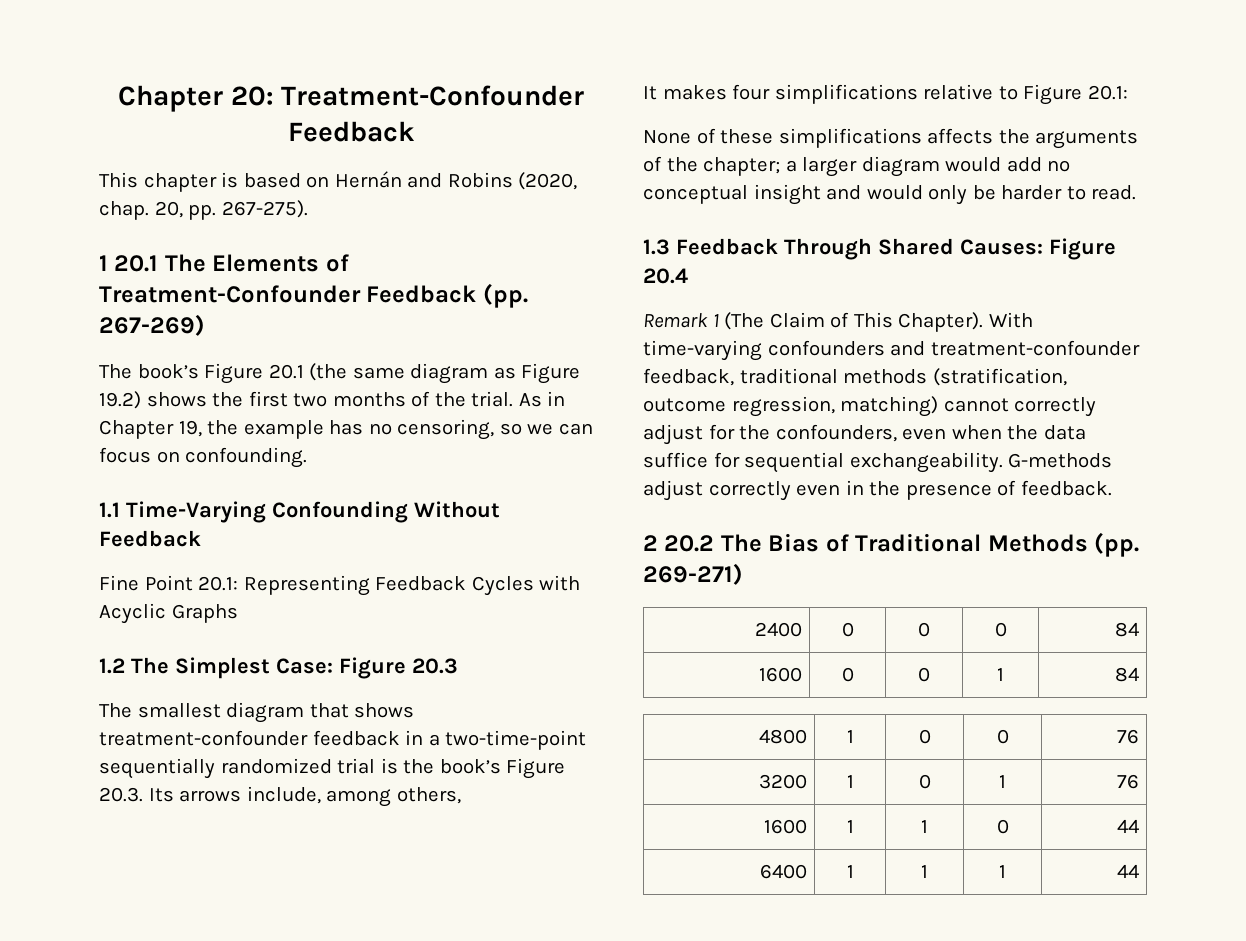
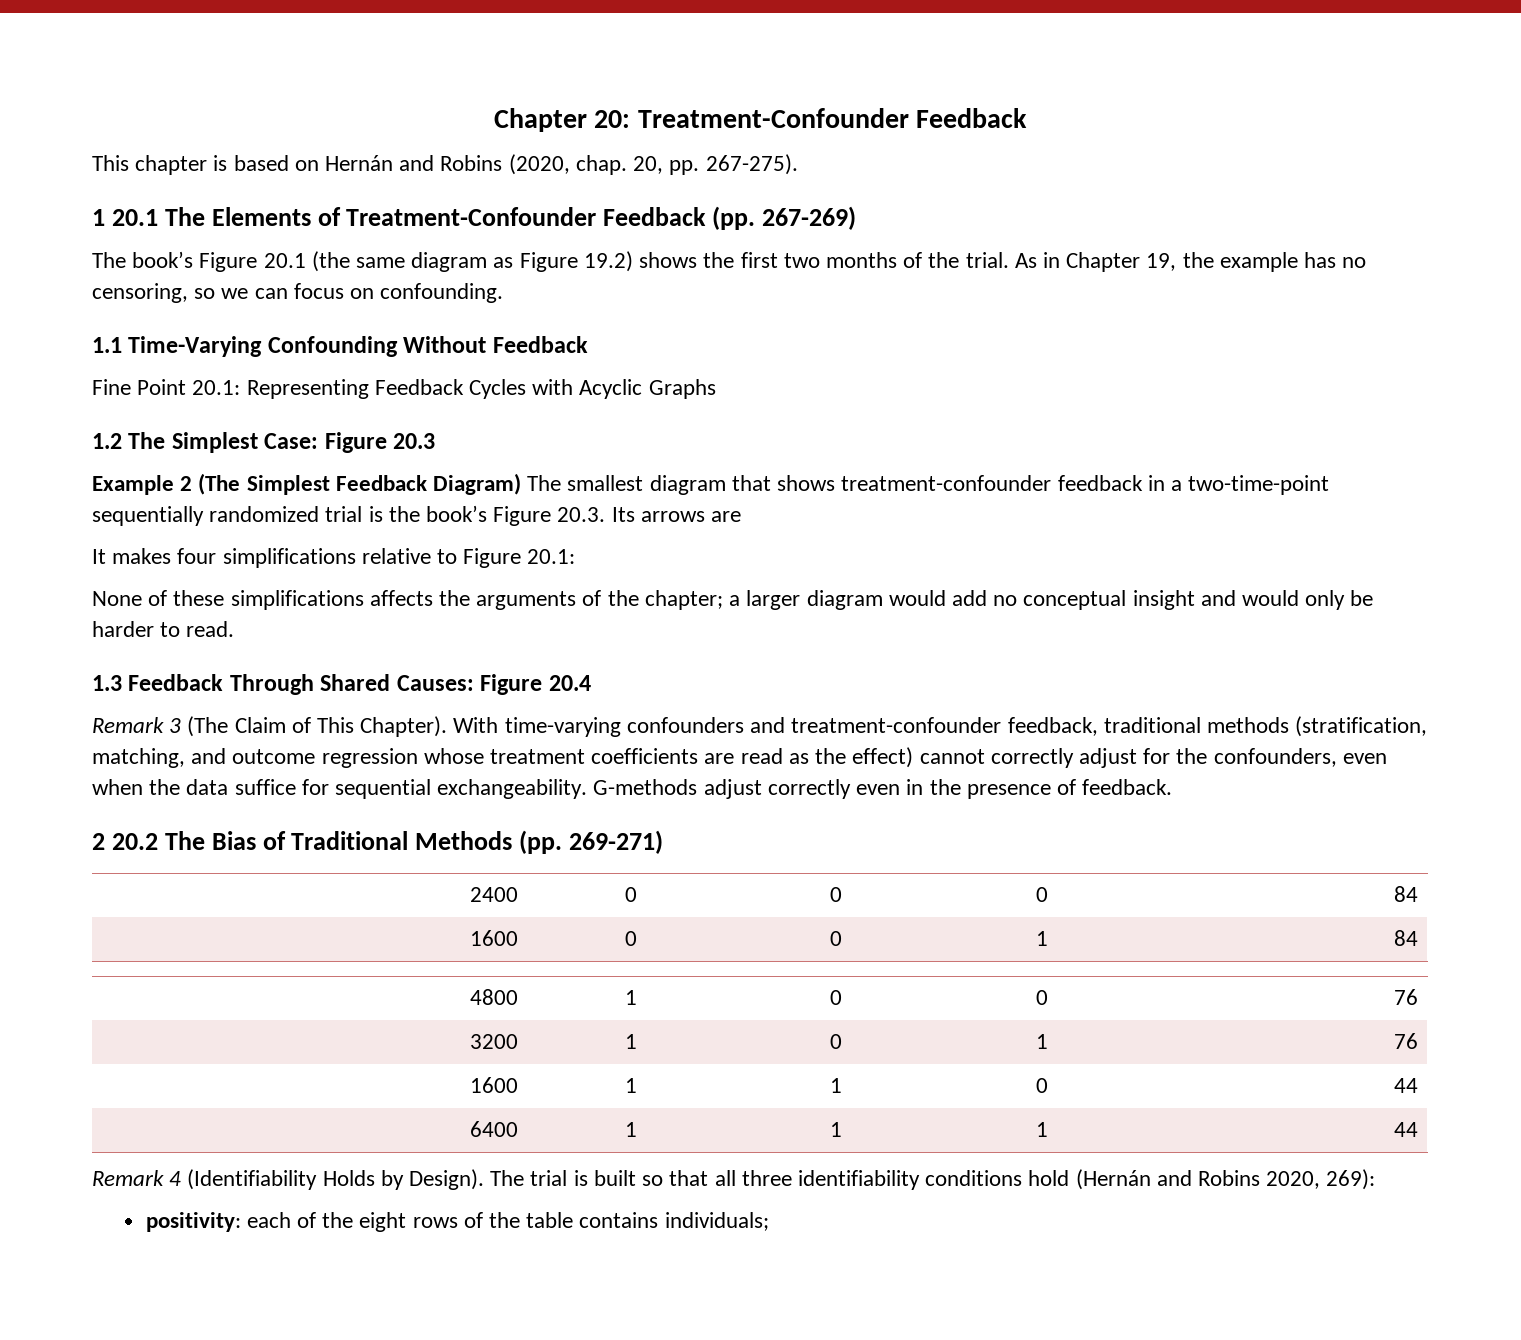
- The smallest diagram that shows treatment-confounder feedback in a two-time-point sequentially randomized trial is the book’s Figure 20.3. Its arrows include, among others,
+ Example 2 (The Simplest Feedback Diagram) The smallest diagram that shows treatment-confounder feedback in a two-time-point sequentially randomized trial is the book’s Figure 20.3. Its arrows are
- Remark 1 (The Claim of This Chapter).
+ Remark 3 (The Claim of This Chapter).
- With time-varying confounders and treatment-confounder feedback, traditional methods (stratification, outcome regression, matching) cannot correctly adjust for the confounders, even when the data suffice for sequential exchangeability.
+ With time-varying confounders and treatment-confounder feedback, traditional methods (stratification, matching, and outcome regression whose treatment coefficients are read as the effect) cannot correctly adjust for the confounders, even when the data suffice for sequential exchangeability.
+ Remark 4 (Identifiability Holds by Design). The trial is built so that all three identifiability conditions hold (Hernán and Robins 2020, 269):
+ positivity: each of the eight rows of the table contains individuals;

